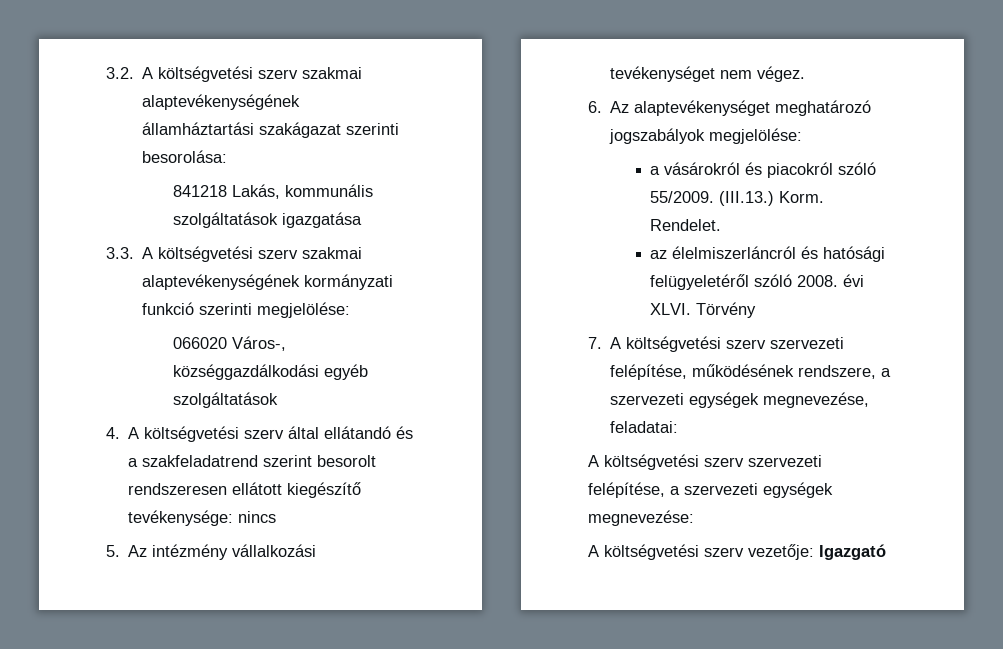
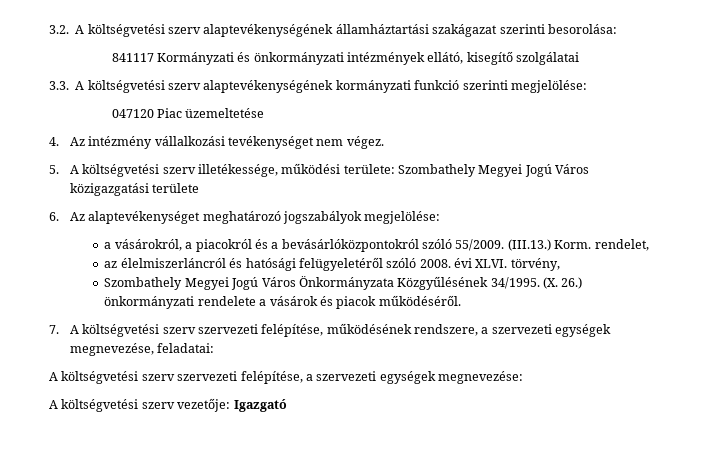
- 3.2. A költségvetési szerv szakmai alaptevékenységének államháztartási szakágazat szerinti besorolása:
+ 3.2. A költségvetési szerv alaptevékenységének államháztartási szakágazat szerinti besorolása:
- 841218 Lakás, kommunális szolgáltatások igazgatása
+ 841117 Kormányzati és önkormányzati intézmények ellátó, kisegítő szolgálatai
- 3.3. A költségvetési szerv szakmai alaptevékenységének kormányzati funkció szerinti megjelölése:
+ 3.3. A költségvetési szerv alaptevékenységének kormányzati funkció szerinti megjelölése:
- 066020 Város-, községgazdálkodási egyéb szolgáltatások
- 4. A költségvetési szerv által ellátandó és a szakfeladatrend szerint besorolt rendszeresen ellátott kiegészítő tevékenysége: nincs
- 5. Az intézmény vállalkozási tevékenységet nem végez.
+ 047120 Piac üzemeltetése
+ 4. Az intézmény vállalkozási tevékenységet nem végez.
+ 5. A költségvetési szerv illetékessége, működési területe: Szombathely Megyei Jogú Város közigazgatási területe
- a vásárokról és piacokról szóló 55/2009.
+ a vásárokról, a piacokról és a bevásárlóközpontokról szóló 55/2009.
- (III.13.) Korm. Rendelet.
+ (III.13.) Korm. rendelet,
- az élelmiszerláncról és hatósági felügyeletéről szóló 2008. évi XLVI. Törvény
+ az élelmiszerláncról és hatósági felügyeletéről szóló 2008. évi XLVI. törvény,
+ Szombathely Megyei Jogú Város Önkormányzata Közgyűlésének 34/1995. (X. 26.) önkormányzati rendelete a vásárok és piacok működéséről.

